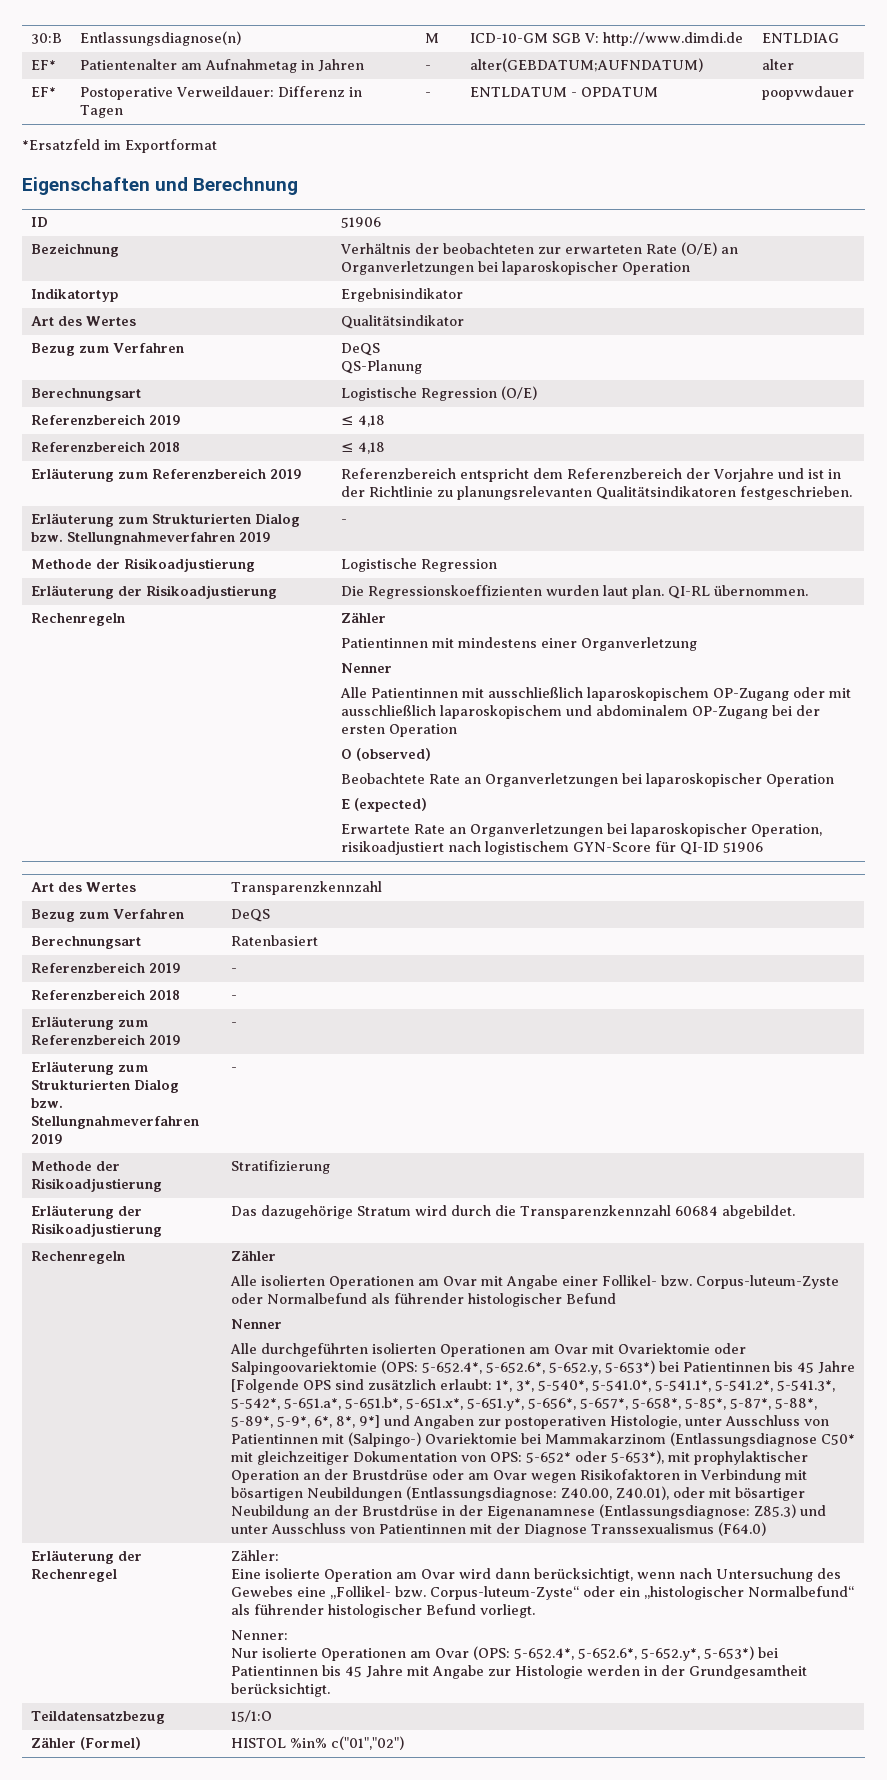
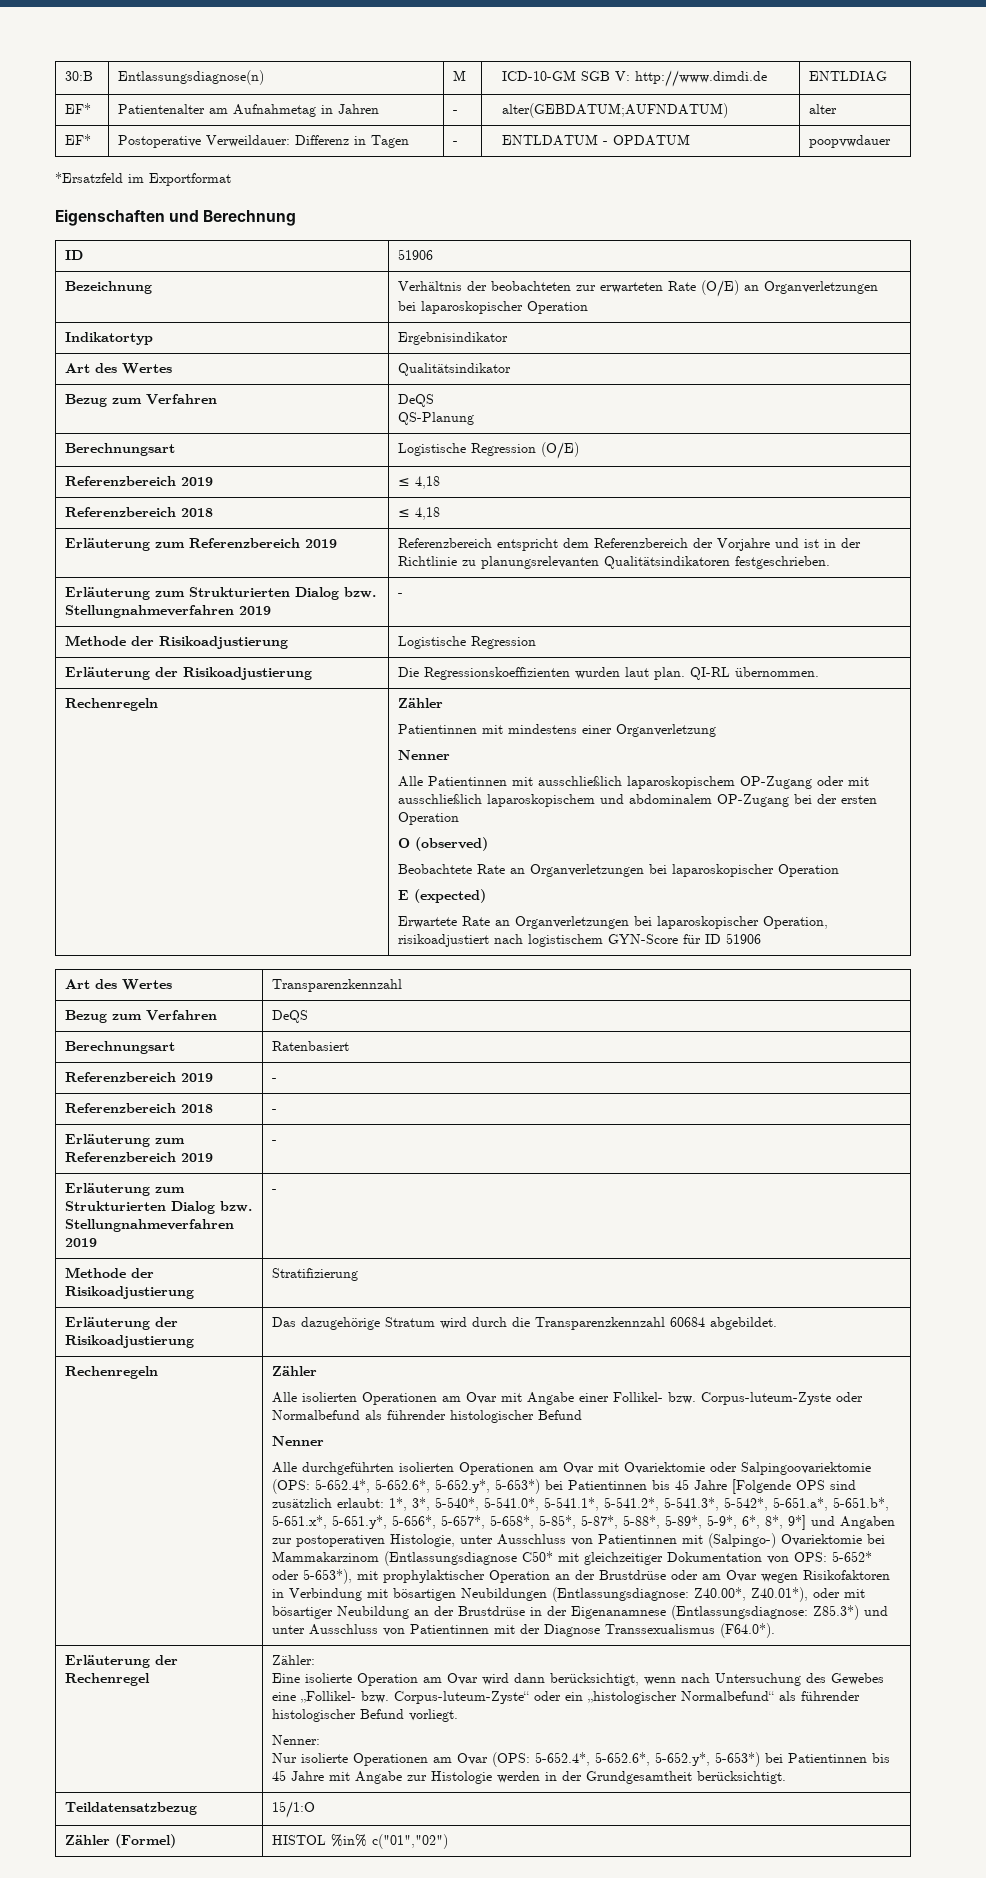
- Erwartete Rate an Organverletzungen bei laparoskopischer Operation, risikoadjustiert nach logistischem GYN-Score für QI-ID 51906
+ Erwartete Rate an Organverletzungen bei laparoskopischer Operation, risikoadjustiert nach logistischem GYN-Score für ID 51906
- 5-652.4*, 5-652.6*, 5-652.y, 5-653*) bei Patientinnen bis 45 Jahre [Folgende OPS sind zusätzlich erlaubt:
+ 5-652.4*, 5-652.6*, 5-652.y*, 5-653*) bei Patientinnen bis 45 Jahre [Folgende OPS sind zusätzlich erlaubt:
- Z40.00, Z40.01), oder mit bösartiger Neubildung an der Brustdrüse in der Eigenanamnese (Entlassungsdiagnose:
+ Z40.00*, Z40.01*), oder mit bösartiger Neubildung an der Brustdrüse in der Eigenanamnese (Entlassungsdiagnose:
- Z85.3) und unter Ausschluss von Patientinnen mit der Diagnose Transsexualismus (F64.0)
+ Z85.3*) und unter Ausschluss von Patientinnen mit der Diagnose Transsexualismus (F64.0*).

